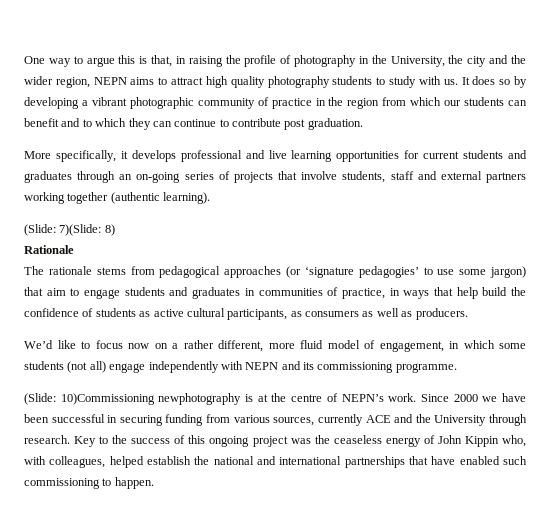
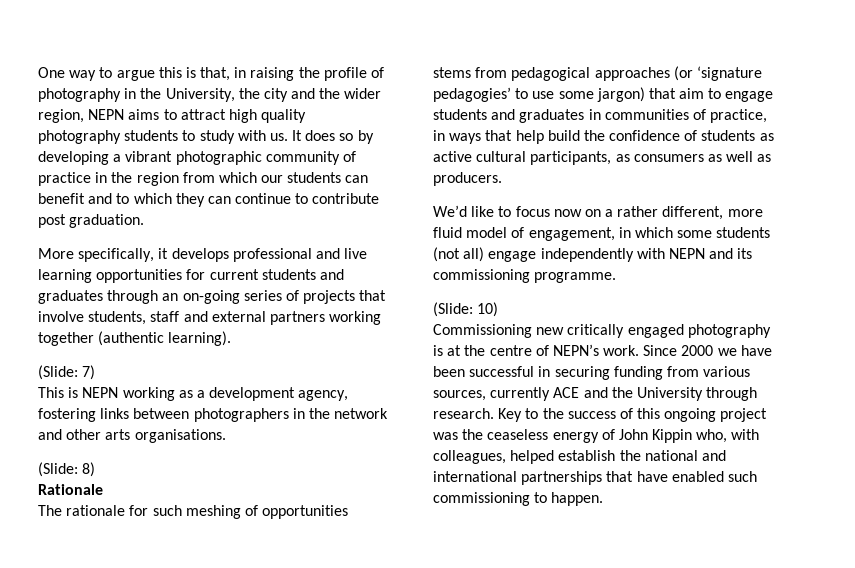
- (Slide: 7)(Slide: 8)
+ (Slide: 7)
+ This is NEPN working as a development agency, fostering links between photographers in the network and other arts organisations.
+ (Slide: 8)
- The rationale stems from pedagogical approaches (or ‘signature pedagogies’ to use some jargon) that aim to engage students and graduates in communities of practice, in ways that help build the confidence of students as active cultural participants, as consumers as well as producers.
+ The rationale for such meshing of opportunities stems from pedagogical approaches (or ‘signature pedagogies’ to use some jargon) that aim to engage students and graduates in communities of practice, in ways that help build the confidence of students as active cultural participants, as consumers as well as producers.
- (Slide: 10)Commissioning newphotography is at the centre of NEPN’s work.
+ (Slide: 10)
+ Commissioning new critically engaged photography is at the centre of NEPN’s work.

